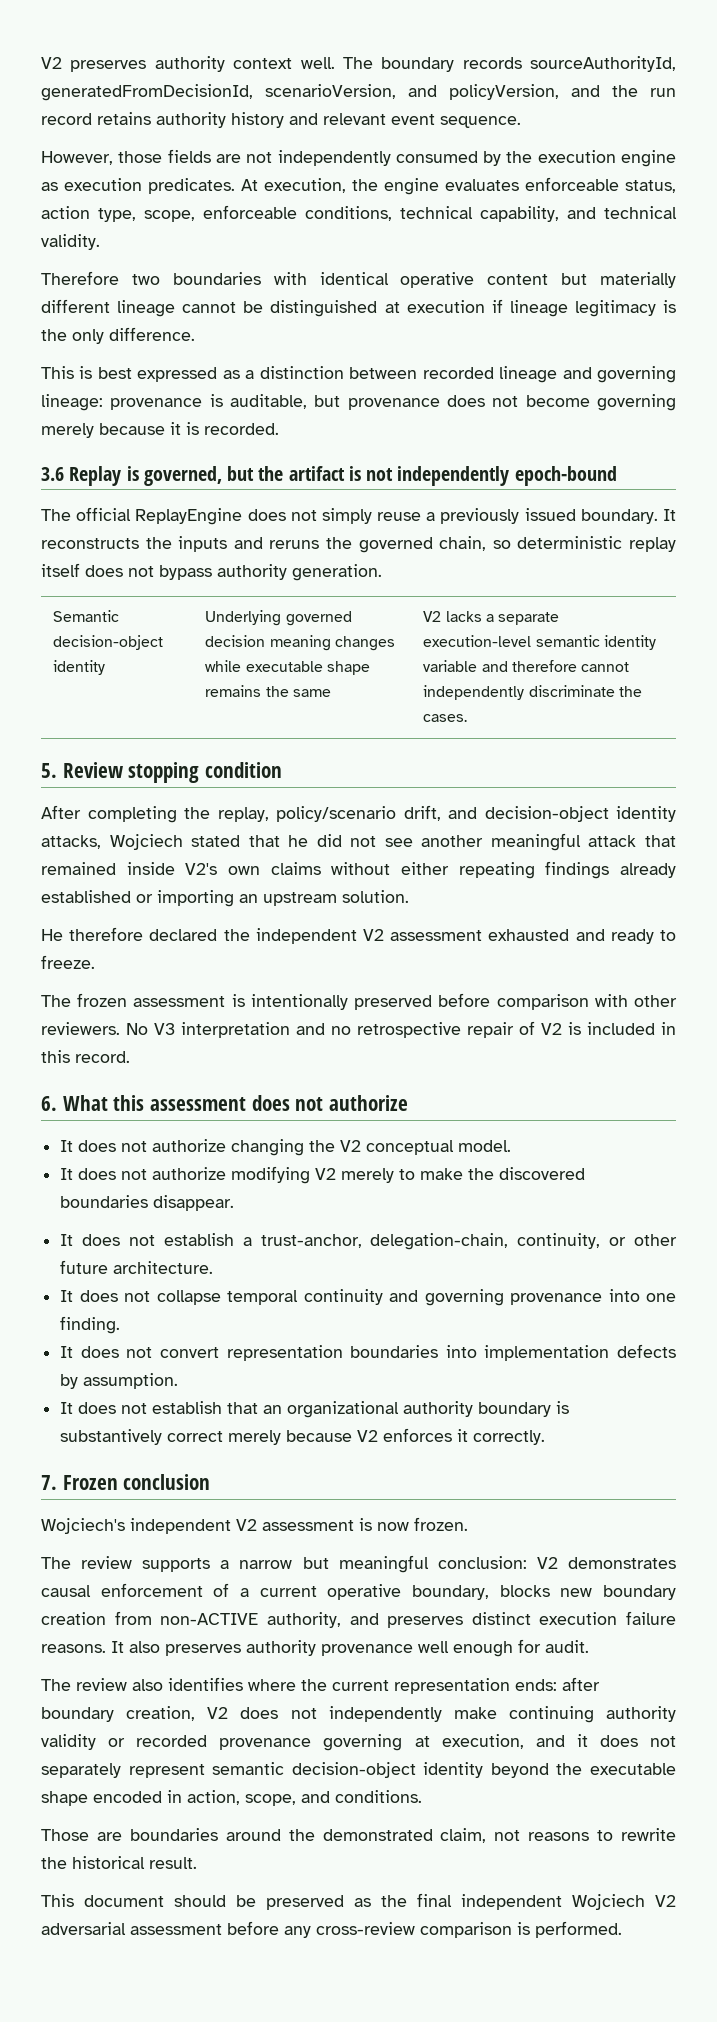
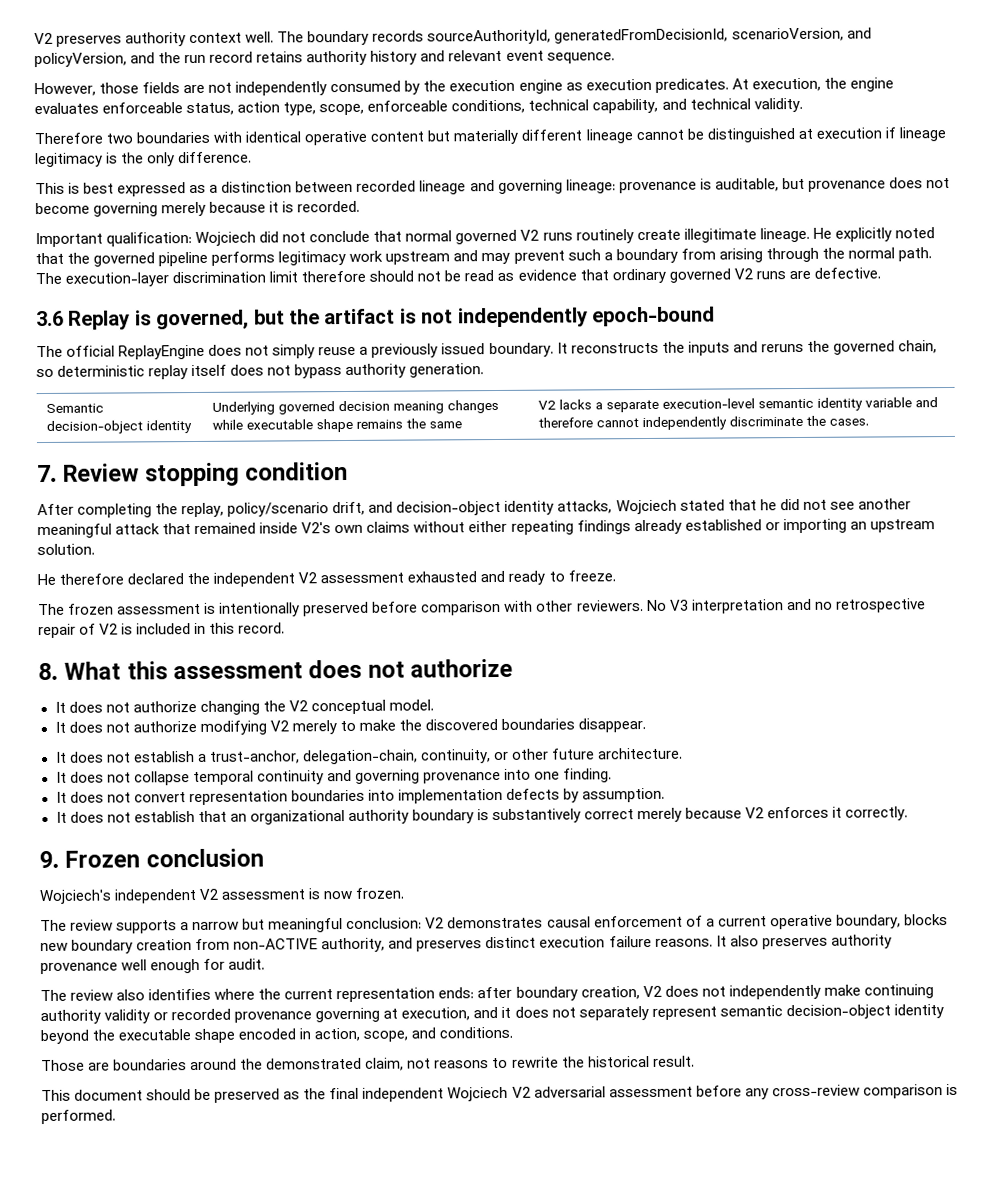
+ Important qualification: Wojciech did not conclude that normal governed V2 runs routinely create illegitimate lineage. He explicitly noted that the governed pipeline performs legitimacy work upstream and may prevent such a boundary from arising through the normal path. The execution-layer discrimination limit therefore should not be read as evidence that ordinary governed V2 runs are defective.
- 5. Review stopping condition
+ 7. Review stopping condition
- 6. What this assessment does not authorize
+ 8. What this assessment does not authorize
- 7. Frozen conclusion
+ 9. Frozen conclusion

